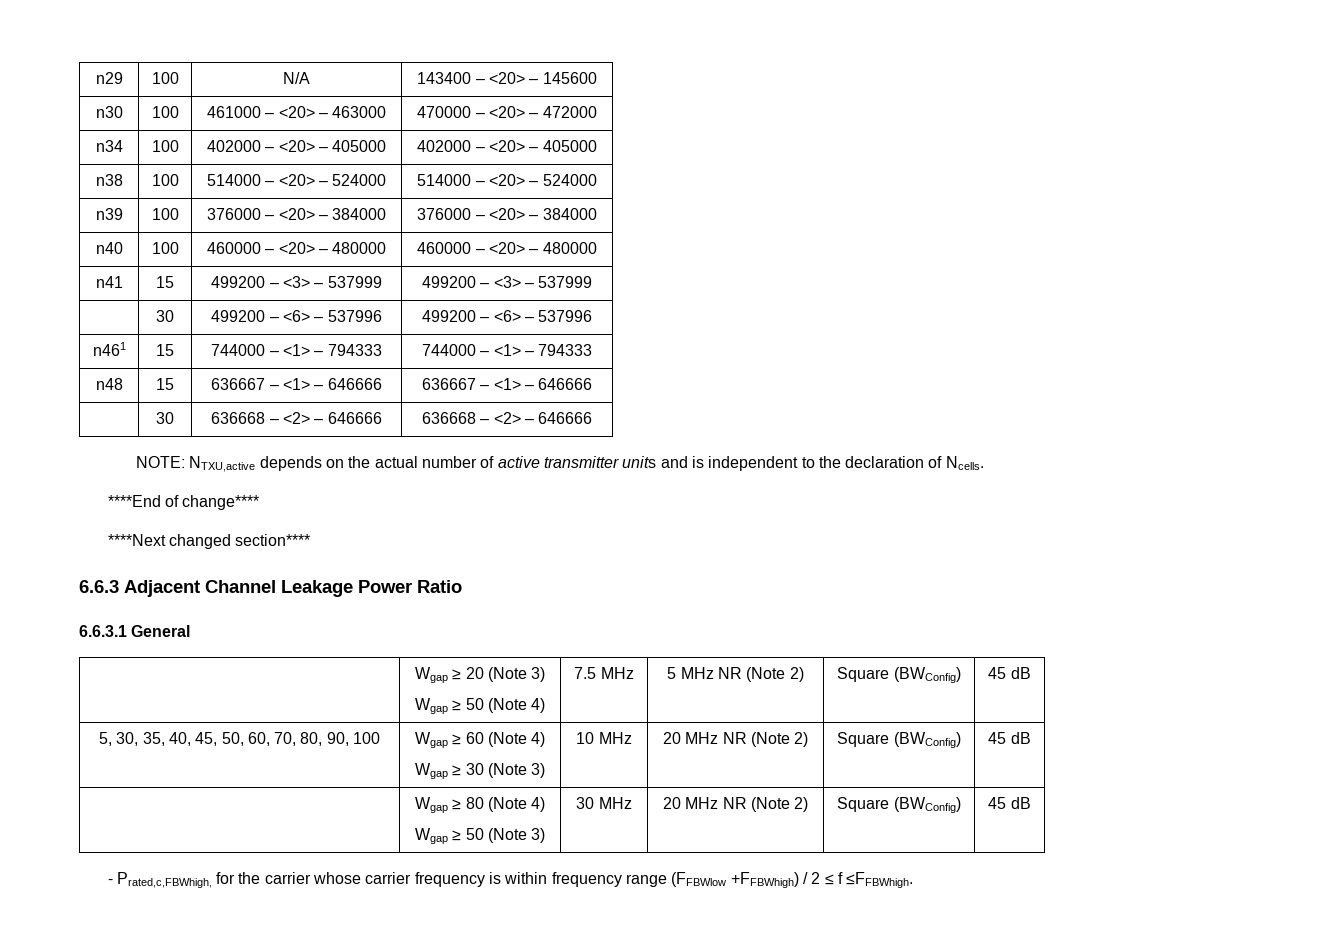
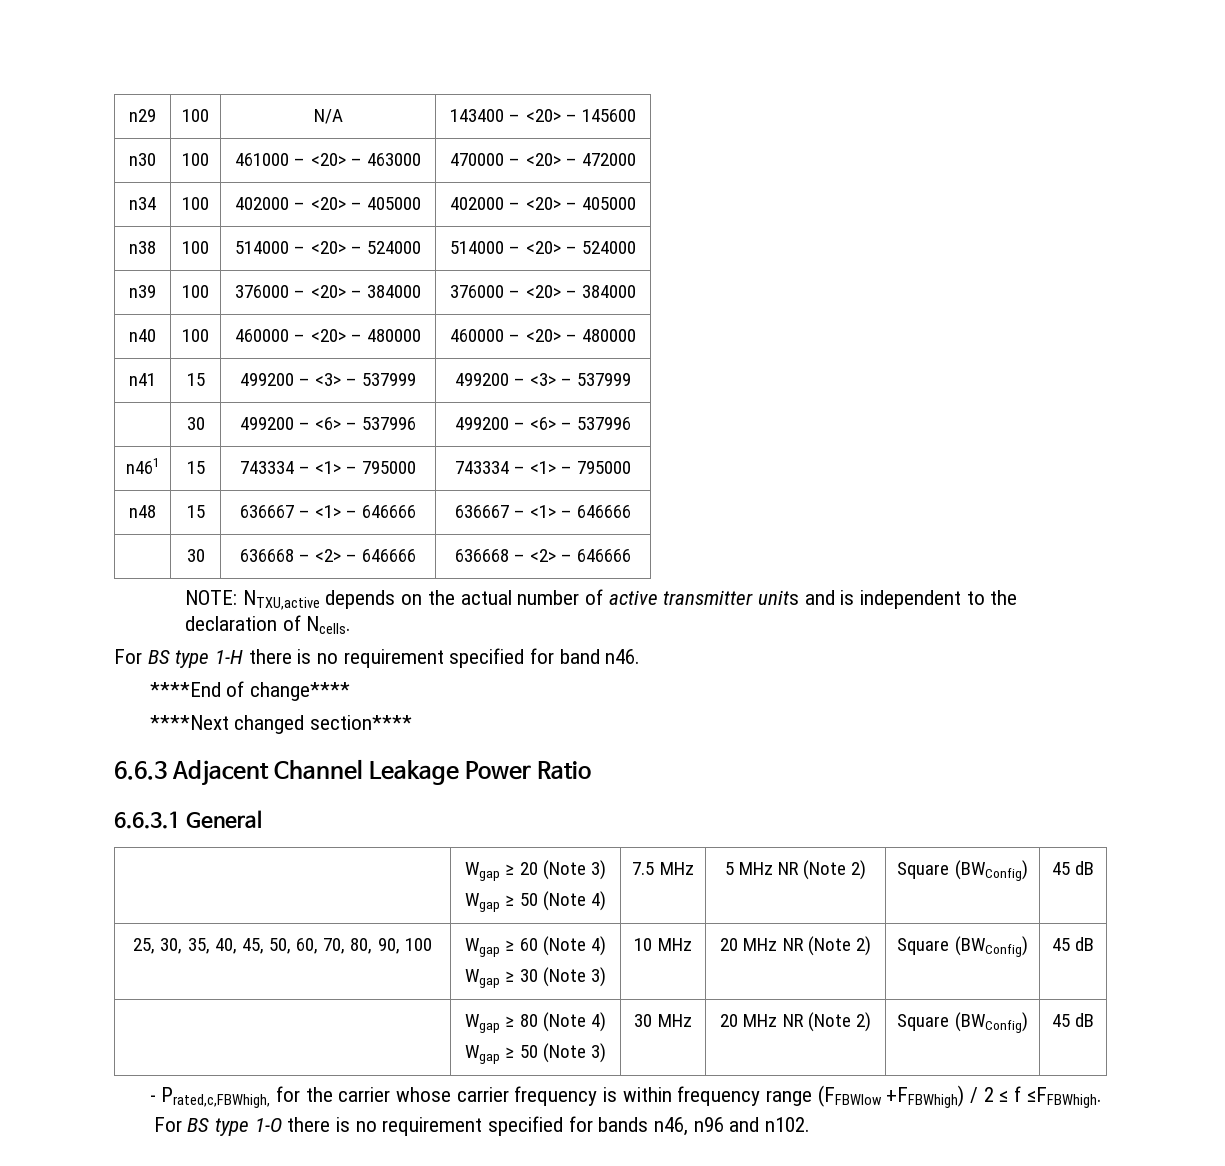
- n461 | 15 | 744000 – <1> – 794333 | 744000 – <1> – 794333
+ n461 | 15 | 743334 – <1> – 795000 | 743334 – <1> – 795000
+ For BS type 1-H there is no requirement specified for band n46.
- 5, 30, 35, 40, 45, 50, 60, 70, 80, 90, 100 | Wgap ≥ 60 (Note 4)
+ 25, 30, 35, 40, 45, 50, 60, 70, 80, 90, 100 | Wgap ≥ 60 (Note 4)
+ For BS type 1-O there is no requirement specified for bands n46, n96 and n102.

